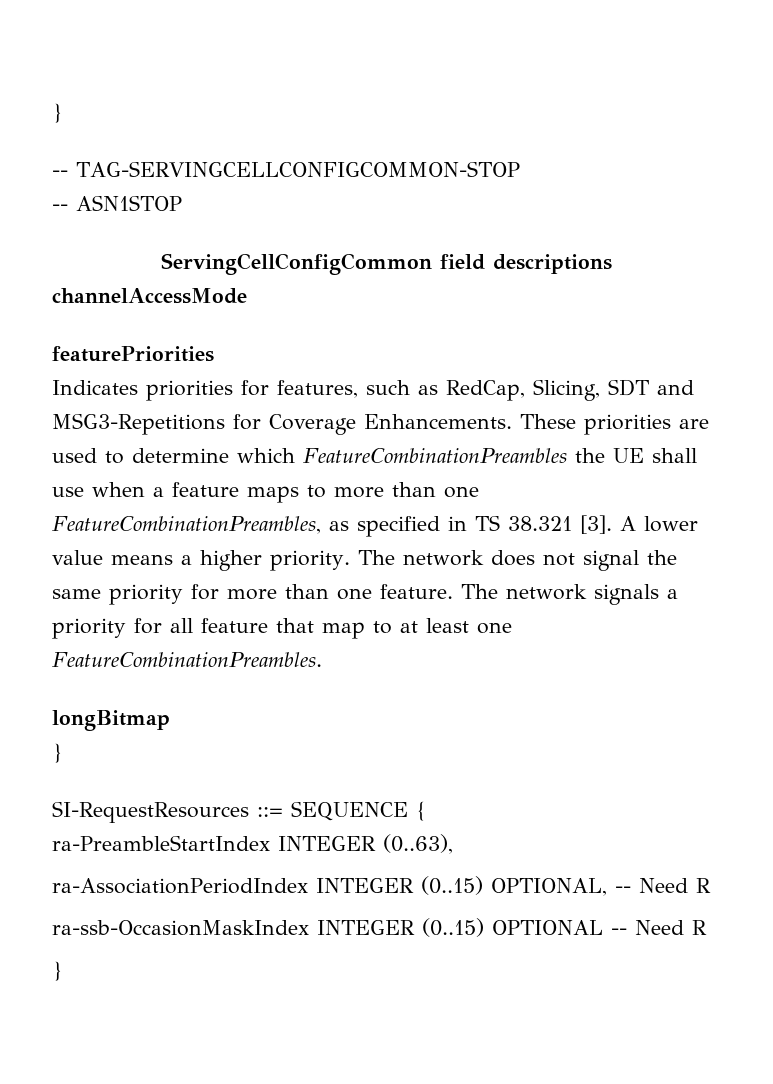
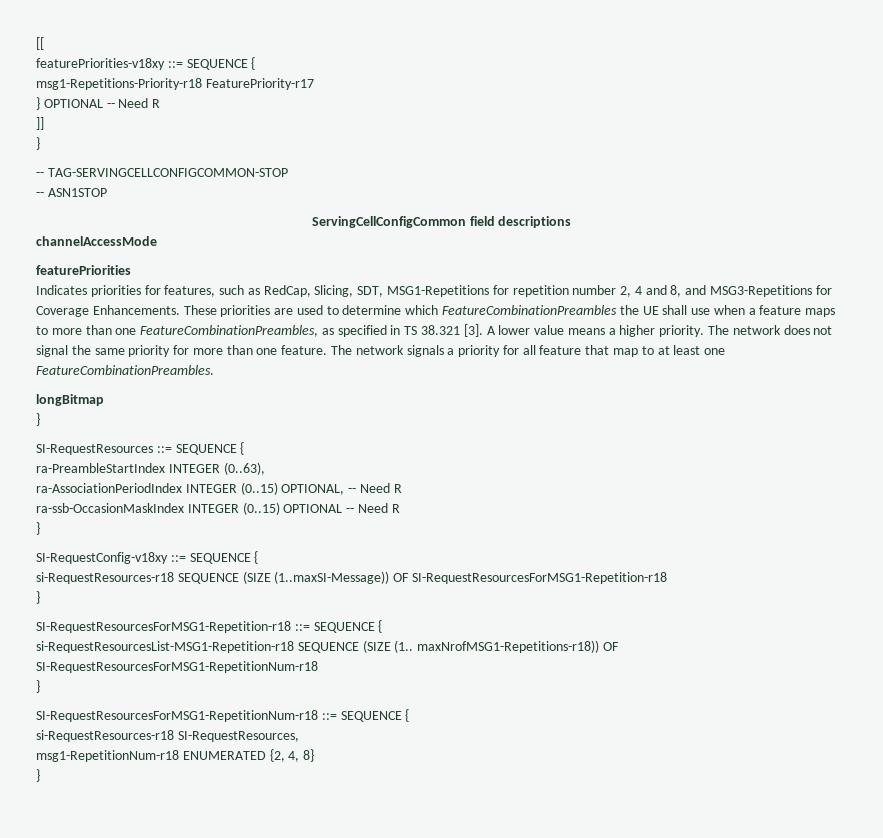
+ [[
+ featurePriorities-v18xy ::= SEQUENCE {
+ msg1-Repetitions-Priority-r18 FeaturePriority-r17
+ } OPTIONAL -- Need R
+ ]]
- Indicates priorities for features, such as RedCap, Slicing, SDT and MSG3-Repetitions for Coverage Enhancements.
+ Indicates priorities for features, such as RedCap, Slicing, SDT, MSG1-Repetitions for repetition number 2, 4 and 8, and MSG3-Repetitions for Coverage Enhancements.
+ SI-RequestConfig-v18xy ::= SEQUENCE {
+ si-RequestResources-r18 SEQUENCE (SIZE (1..maxSI-Message)) OF SI-RequestResourcesForMSG1-Repetition-r18
+ }
+ SI-RequestResourcesForMSG1-Repetition-r18 ::= SEQUENCE {
+ si-RequestResourcesList-MSG1-Repetition-r18 SEQUENCE (SIZE (1.. maxNrofMSG1-Repetitions-r18)) OF SI-RequestResourcesForMSG1-RepetitionNum-r18
+ }
+ SI-RequestResourcesForMSG1-RepetitionNum-r18 ::= SEQUENCE {
+ si-RequestResources-r18 SI-RequestResources,
+ msg1-RepetitionNum-r18 ENUMERATED {2, 4, 8}
+ }

